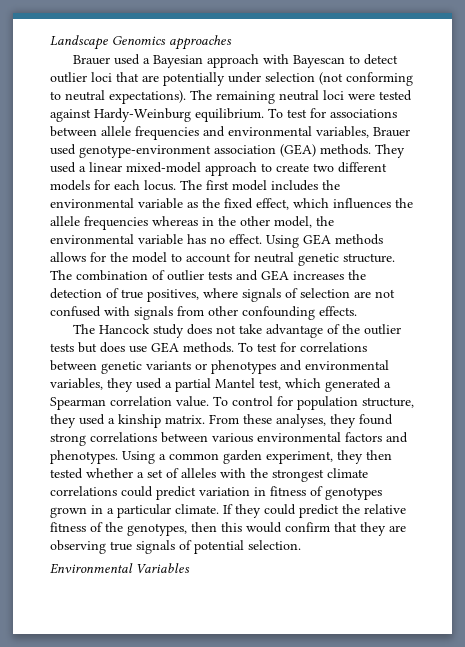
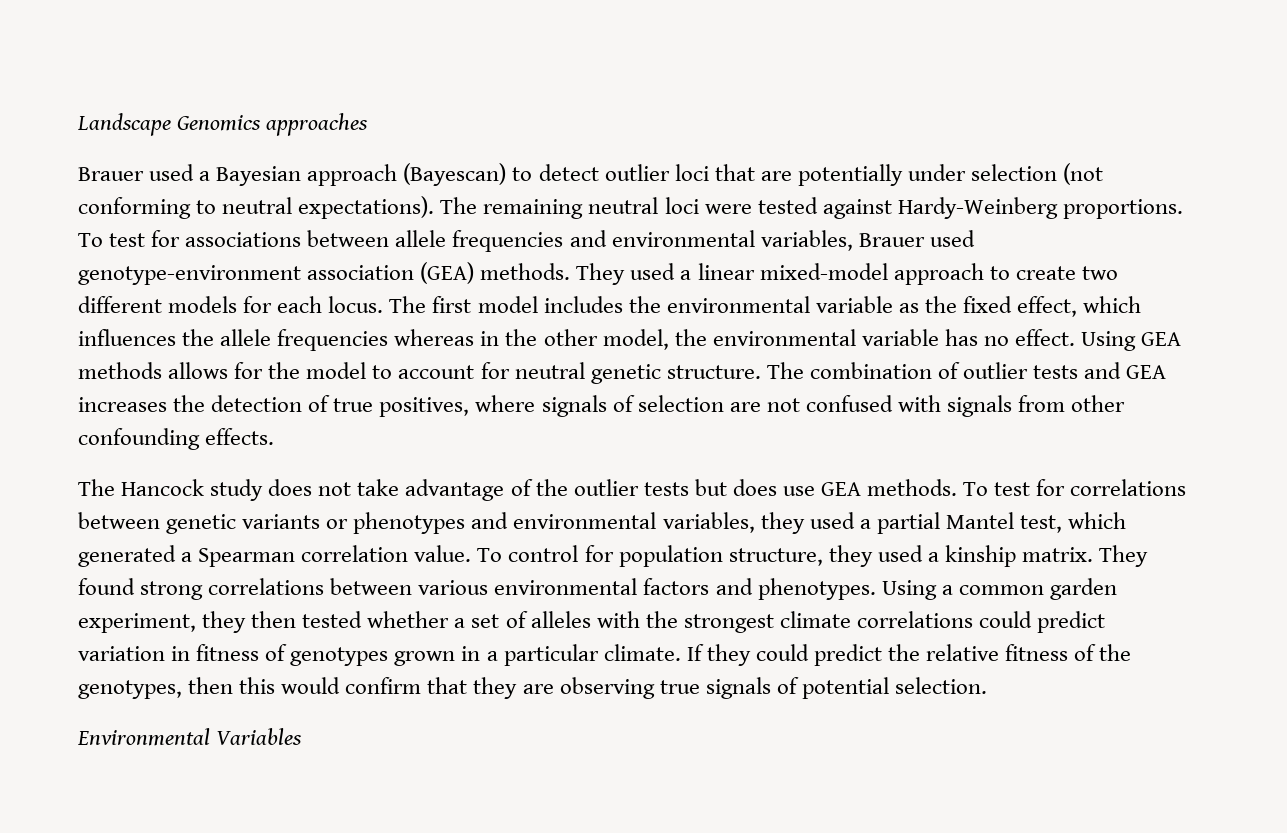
- Brauer used a Bayesian approach with Bayescan to detect outlier loci that are potentially under selection (not conforming to neutral expectations).
+ Brauer used a Bayesian approach (Bayescan) to detect outlier loci that are potentially under selection (not conforming to neutral expectations).
- The remaining neutral loci were tested against Hardy-Weinburg equilibrium.
+ The remaining neutral loci were tested against Hardy-Weinberg proportions.
- From these analyses, they found strong correlations between various environmental factors and phenotypes.
+ They found strong correlations between various environmental factors and phenotypes.

